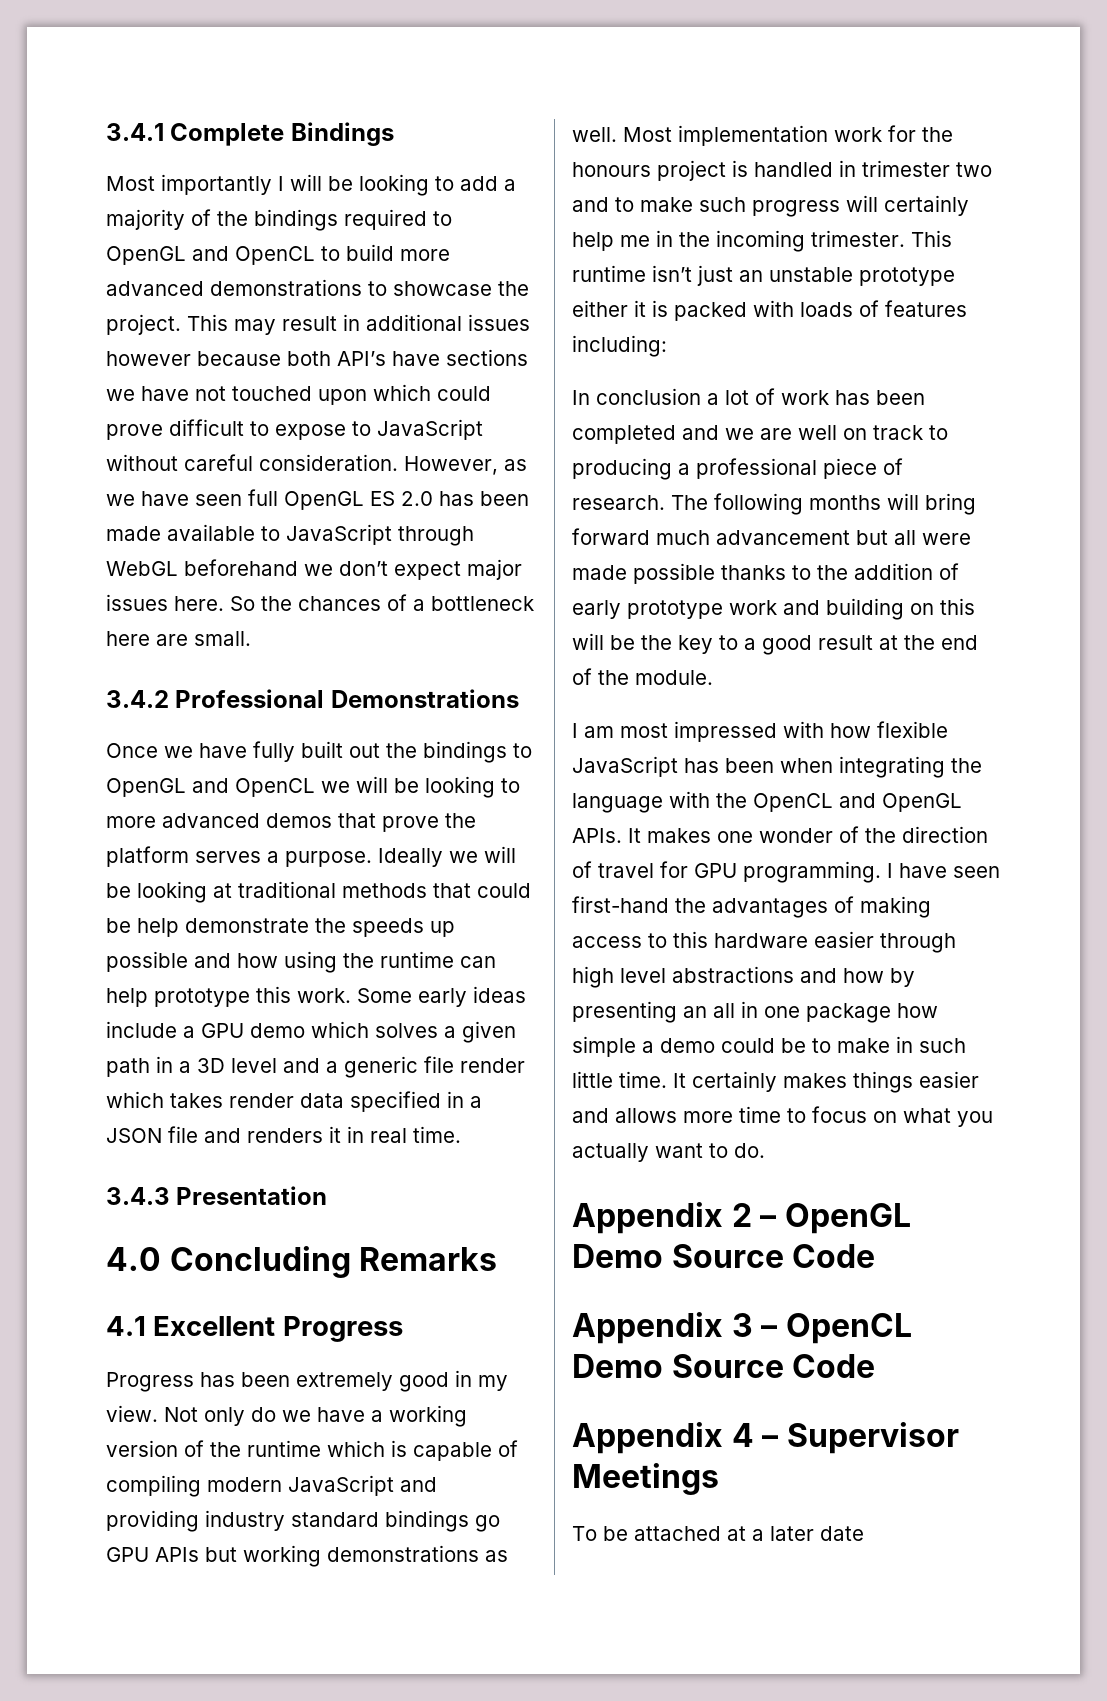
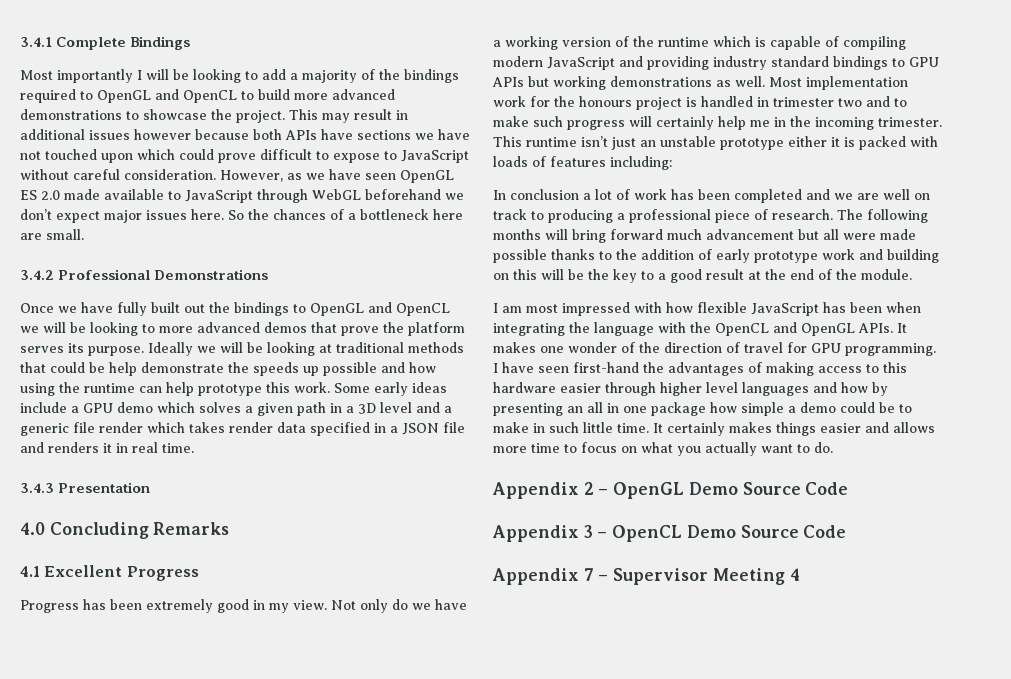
- This may result in additional issues however because both API’s have sections we have not touched upon which could prove difficult to expose to JavaScript without careful consideration.
+ This may result in additional issues however because both APIs have sections we have not touched upon which could prove difficult to expose to JavaScript without careful consideration.
- However, as we have seen full OpenGL ES 2.0 has been made available to JavaScript through WebGL beforehand we don’t expect major issues here.
+ However, as we have seen OpenGL ES 2.0 made available to JavaScript through WebGL beforehand we don’t expect major issues here.
- Once we have fully built out the bindings to OpenGL and OpenCL we will be looking to more advanced demos that prove the platform serves a purpose.
+ Once we have fully built out the bindings to OpenGL and OpenCL we will be looking to more advanced demos that prove the platform serves its purpose.
- Not only do we have a working version of the runtime which is capable of compiling modern JavaScript and providing industry standard bindings go GPU APIs but working demonstrations as well.
+ Not only do we have a working version of the runtime which is capable of compiling modern JavaScript and providing industry standard bindings to GPU APIs but working demonstrations as well.
- I have seen first-hand the advantages of making access to this hardware easier through high level abstractions and how by presenting an all in one package how simple a demo could be to make in such little time.
+ I have seen first-hand the advantages of making access to this hardware easier through higher level languages and how by presenting an all in one package how simple a demo could be to make in such little time.
- Appendix 4 – Supervisor Meetings
- To be attached at a later date
+ Appendix 7 – Supervisor Meeting 4

